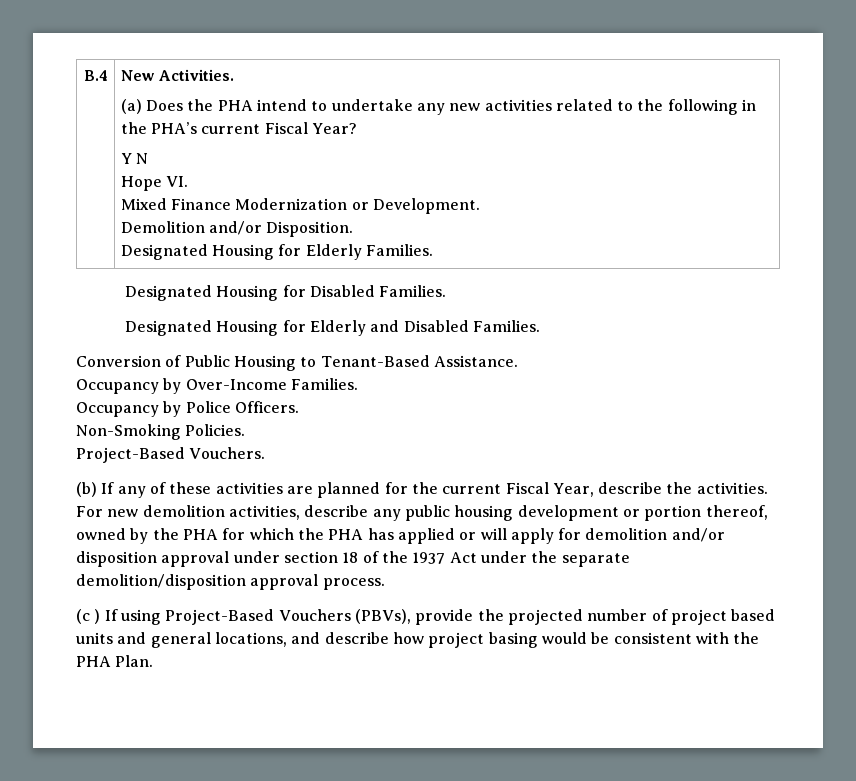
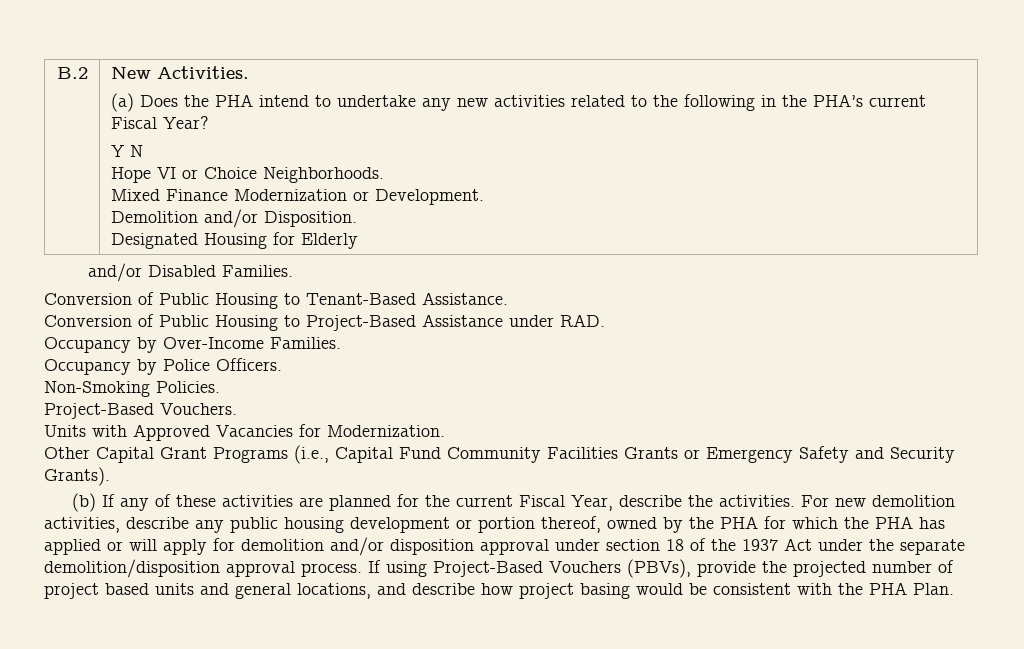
- B.4
+ B.2
- Hope VI.
+ Hope VI or Choice Neighborhoods.
- Designated Housing for Elderly Families.
- Designated Housing for Disabled Families.
- Designated Housing for Elderly and Disabled Families.
+ Designated Housing for Elderly
+ and/or Disabled Families.
+ Conversion of Public Housing to Project-Based Assistance under RAD.
+ Units with Approved Vacancies for Modernization.
+ Other Capital Grant Programs (i.e., Capital Fund Community Facilities Grants or Emergency Safety and Security Grants).
- For new demolition activities, describe any public housing development or portion thereof, owned by the PHA for which the PHA has applied or will apply for demolition and/or disposition approval under section 18 of the 1937 Act under the separate demolition/disposition approval process.
- (c ) If using Project-Based Vouchers (PBVs), provide the projected number of project based units and general locations, and describe how project basing would be consistent with the PHA Plan.
+ For new demolition activities, describe any public housing development or portion thereof, owned by the PHA for which the PHA has applied or will apply for demolition and/or disposition approval under section 18 of the 1937 Act under the separate demolition/disposition approval process. If using Project-Based Vouchers (PBVs), provide the projected number of project based units and general locations, and describe how project basing would be consistent with the PHA Plan.

